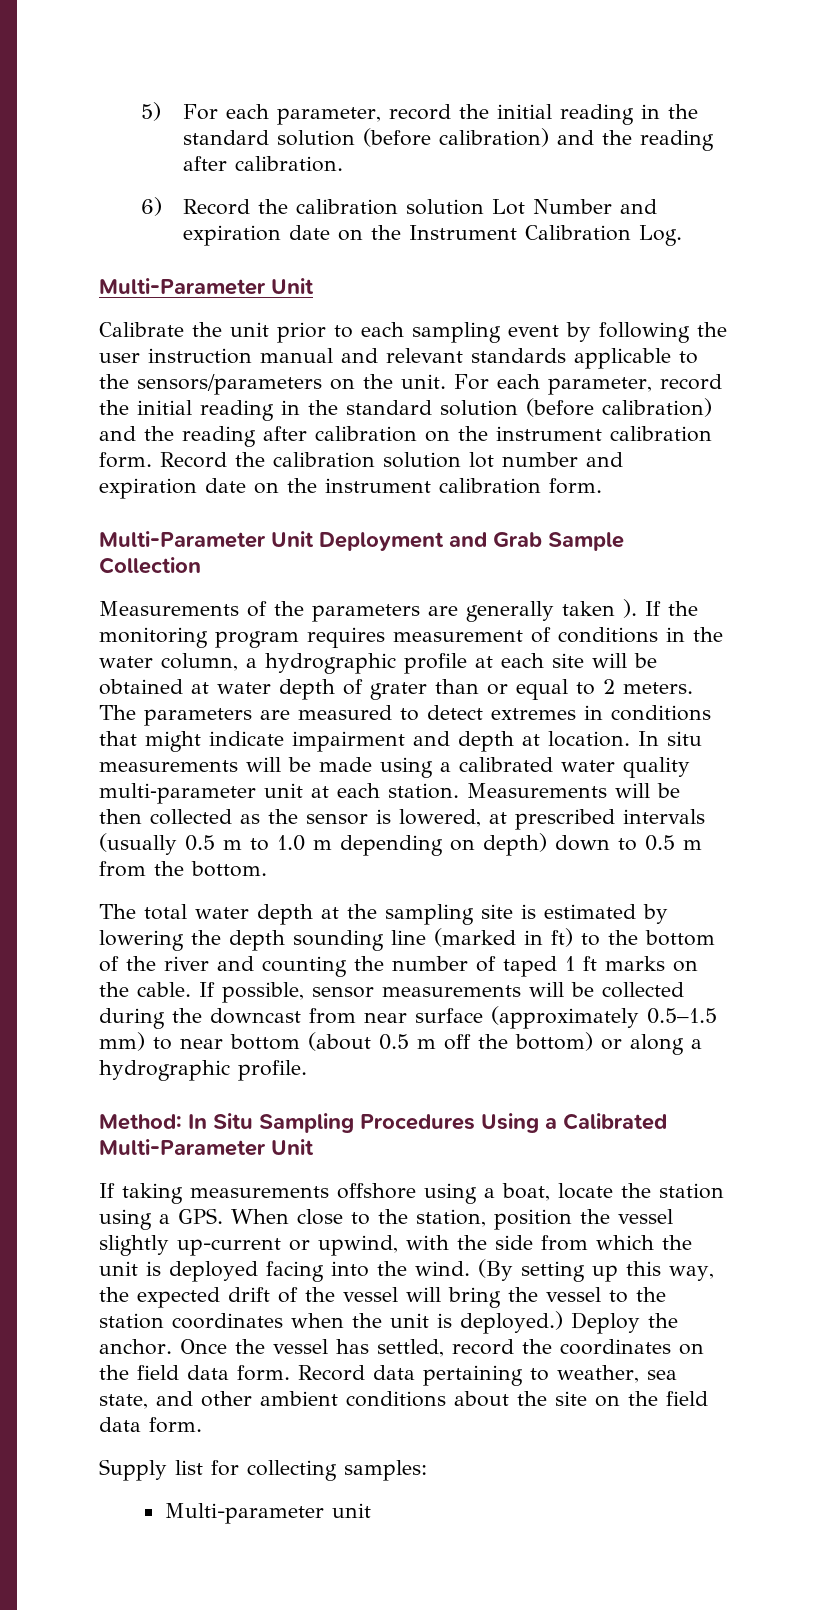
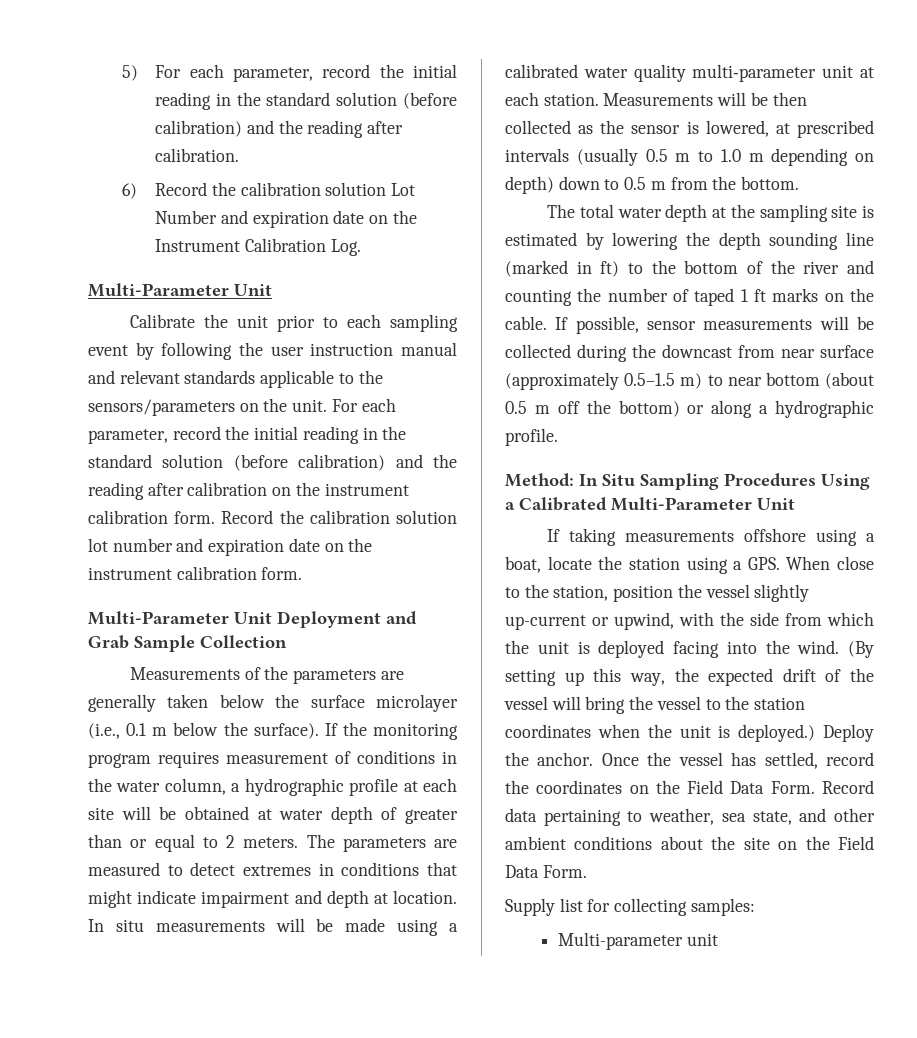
- Measurements of the parameters are generally taken ).
+ Measurements of the parameters are generally taken below the surface microlayer (i.e., 0.1 m below the surface).
- If the monitoring program requires measurement of conditions in the water column, a hydrographic profile at each site will be obtained at water depth of grater than or equal to 2 meters.
+ If the monitoring program requires measurement of conditions in the water column, a hydrographic profile at each site will be obtained at water depth of greater than or equal to 2 meters.
- If possible, sensor measurements will be collected during the downcast from near surface (approximately 0.5–1.5 mm) to near bottom (about 0.5 m off the bottom) or along a hydrographic profile.
+ If possible, sensor measurements will be collected during the downcast from near surface (approximately 0.5–1.5 m) to near bottom (about 0.5 m off the bottom) or along a hydrographic profile.
- Once the vessel has settled, record the coordinates on the field data form.
+ Once the vessel has settled, record the coordinates on the Field Data Form.
- Record data pertaining to weather, sea state, and other ambient conditions about the site on the field data form.
+ Record data pertaining to weather, sea state, and other ambient conditions about the site on the Field Data Form.

